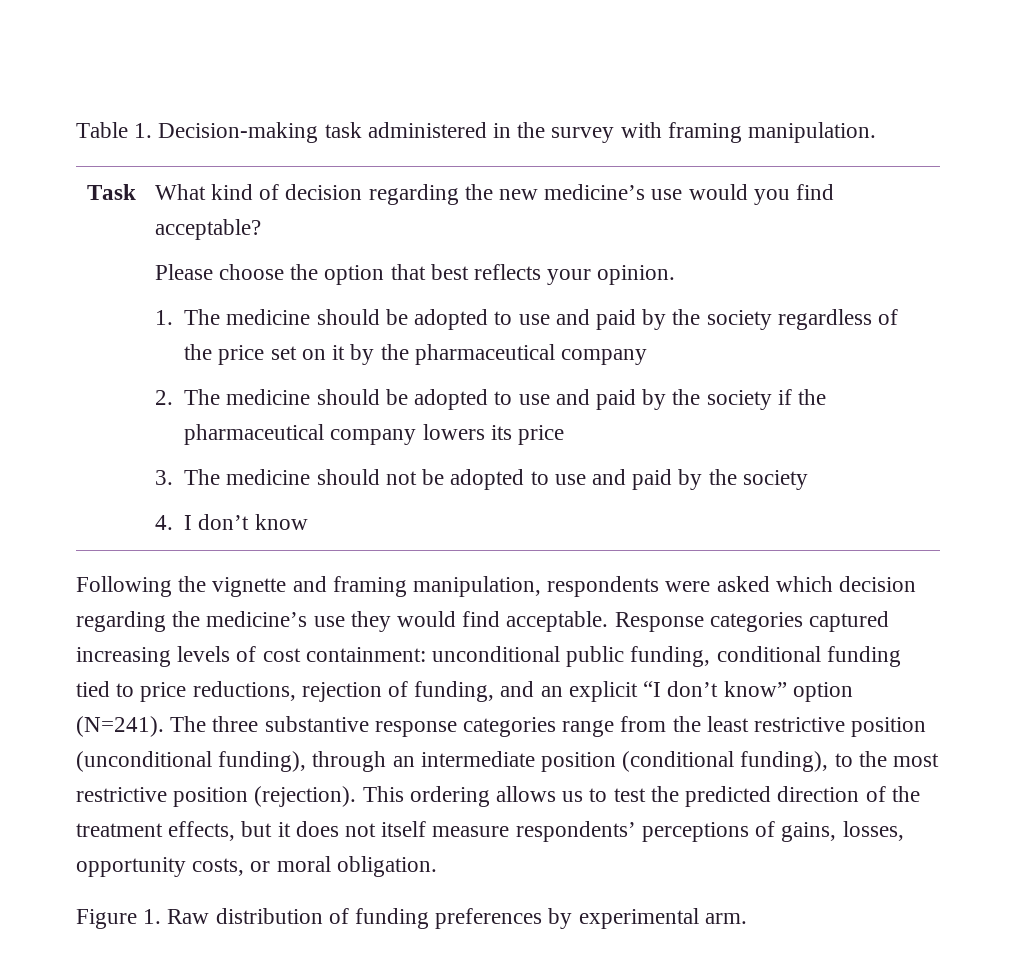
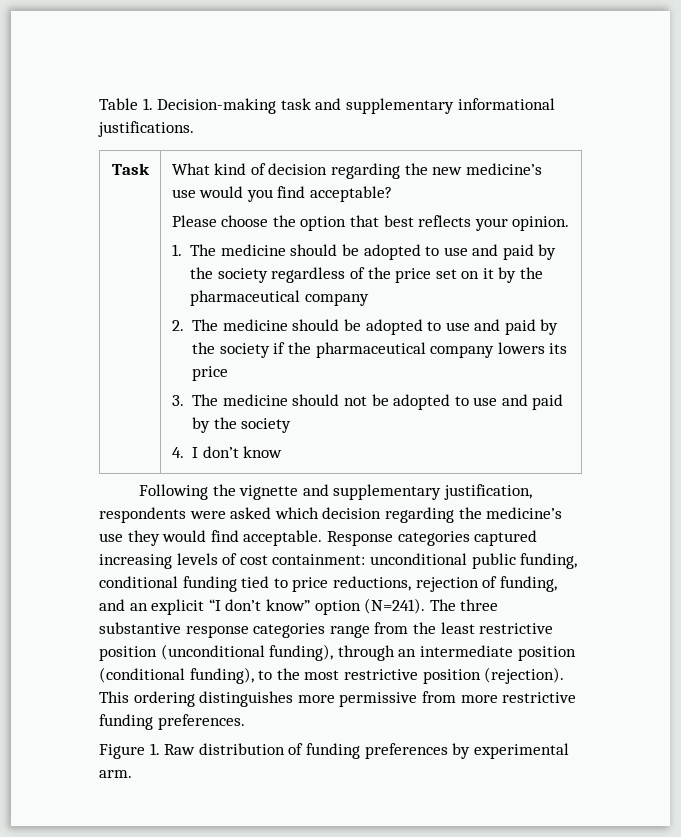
- Table 1. Decision-making task administered in the survey with framing manipulation.
+ Table 1. Decision-making task and supplementary informational justifications.
- Following the vignette and framing manipulation, respondents were asked which decision regarding the medicine’s use they would find acceptable.
+ Following the vignette and supplementary justification, respondents were asked which decision regarding the medicine’s use they would find acceptable.
- This ordering allows us to test the predicted direction of the treatment effects, but it does not itself measure respondents’ perceptions of gains, losses, opportunity costs, or moral obligation.
+ This ordering distinguishes more permissive from more restrictive funding preferences.

